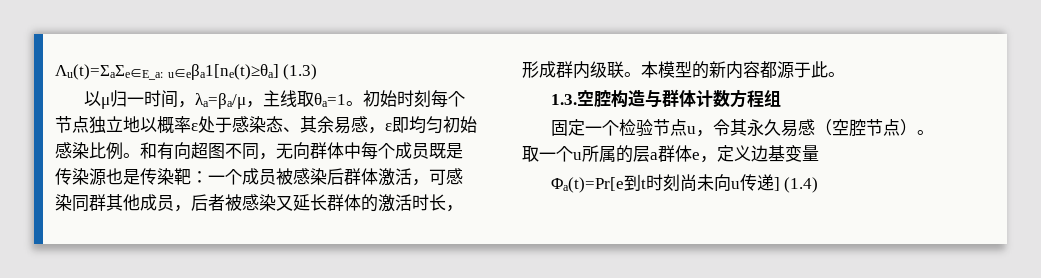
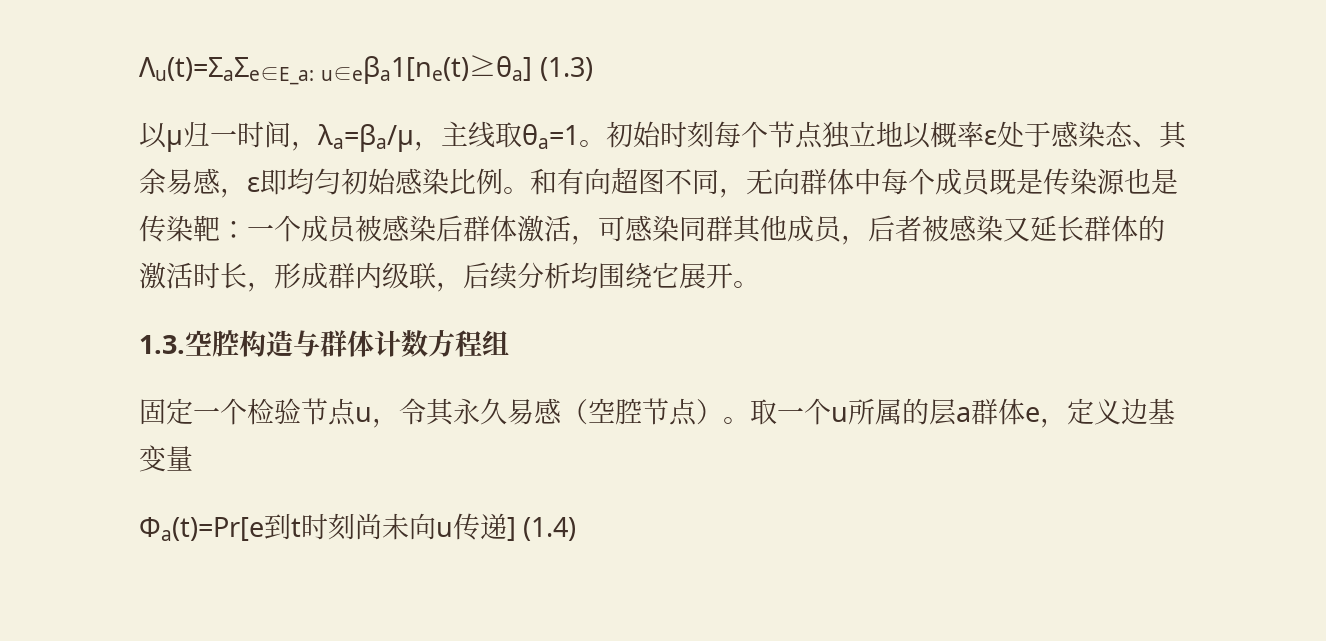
- 和有向超图不同，无向群体中每个成员既是传染源也是传染靶：一个成员被感染后群体激活，可感染同群其他成员，后者被感染又延长群体的激活时长，形成群内级联。本模型的新内容都源于此。
+ 和有向超图不同，无向群体中每个成员既是传染源也是传染靶：一个成员被感染后群体激活，可感染同群其他成员，后者被感染又延长群体的激活时长，形成群内级联，后续分析均围绕它展开。

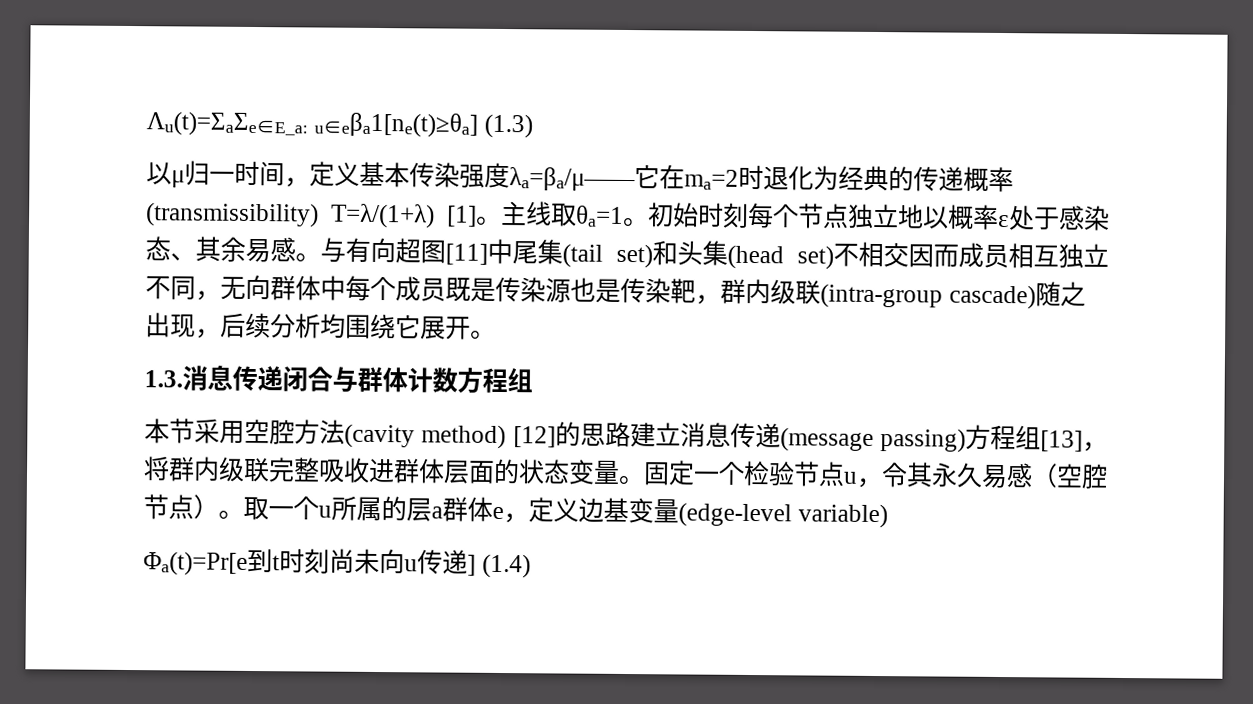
- 以μ归一时间，λa=βa/μ，主线取θa=1。
+ 以μ归一时间，定义基本传染强度λa=βa/μ——它在ma=2时退化为经典的传递概率(transmissibility) T=λ/(1+λ) [1]。主线取θa=1。
- 初始时刻每个节点独立地以概率ε处于感染态、其余易感，ε即均匀初始感染比例。和有向超图不同，无向群体中每个成员既是传染源也是传染靶：一个成员被感染后群体激活，可感染同群其他成员，后者被感染又延长群体的激活时长，形成群内级联，后续分析均围绕它展开。
+ 初始时刻每个节点独立地以概率ε处于感染态、其余易感。与有向超图[11]中尾集(tail set)和头集(head set)不相交因而成员相互独立不同，无向群体中每个成员既是传染源也是传染靶，群内级联(intra-group cascade)随之出现，后续分析均围绕它展开。
- 1.3.空腔构造与群体计数方程组
+ 1.3.消息传递闭合与群体计数方程组
+ 本节采用空腔方法(cavity method) [12]的思路建立消息传递(message passing)方程组[13]，将群内级联完整吸收进群体层面的状态变量。
- 取一个u所属的层a群体e，定义边基变量
+ 取一个u所属的层a群体e，定义边基变量(edge-level variable)

